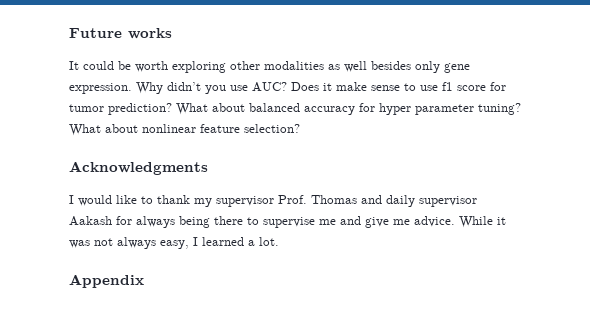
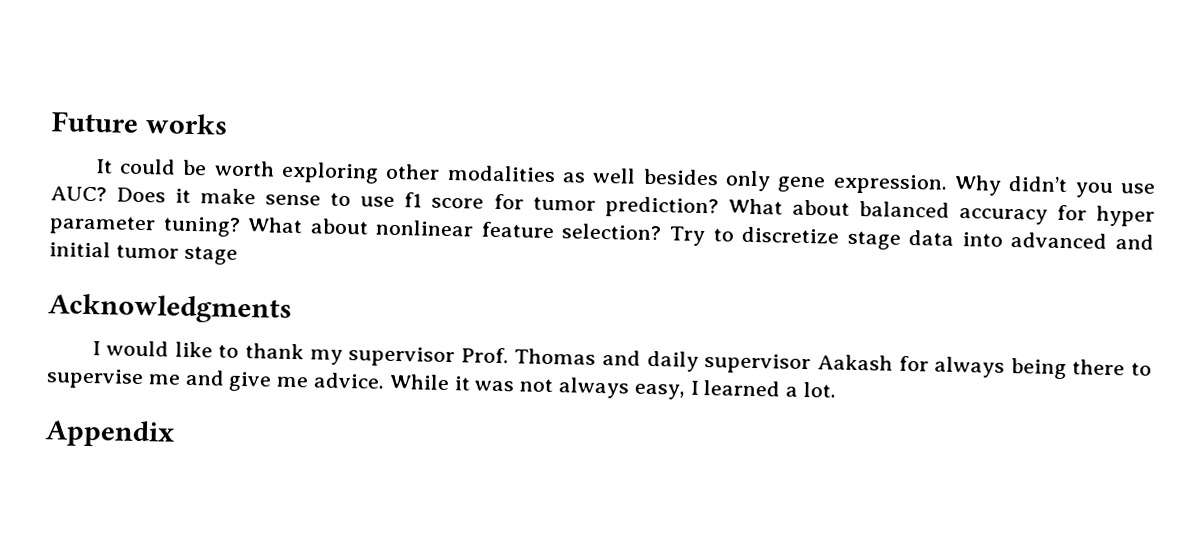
+ Try to discretize stage data into advanced and initial tumor stage

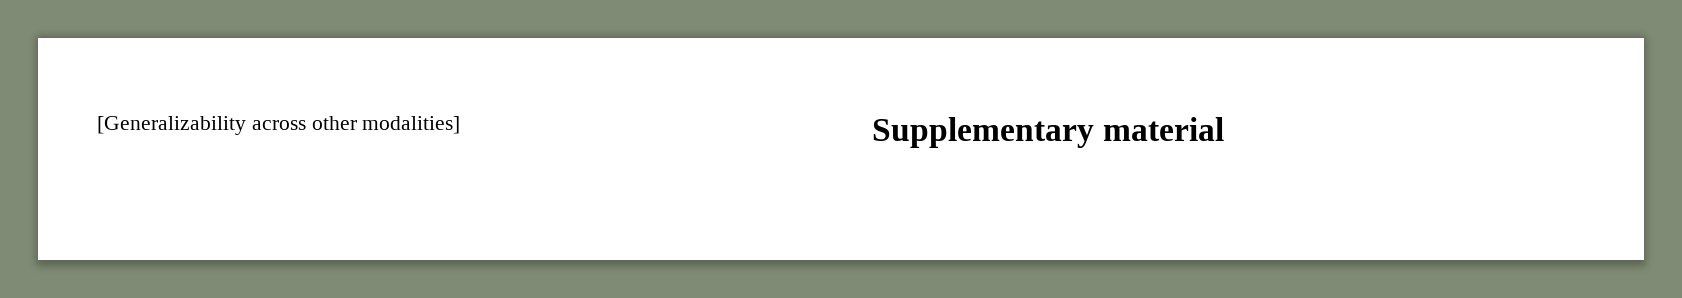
- Future works
- It could be worth exploring other modalities as well besides only gene expression. Why didn’t you use AUC? Does it make sense to use f1 score for tumor prediction? What about balanced accuracy for hyper parameter tuning? What about nonlinear feature selection? Try to discretize stage data into advanced and initial tumor stage
- Acknowledgments
- I would like to thank my supervisor Prof. Thomas and daily supervisor Aakash for always being there to supervise me and give me advice. While it was not always easy, I learned a lot.
- Appendix
+ [Generalizability across other modalities]
+ Supplementary material

